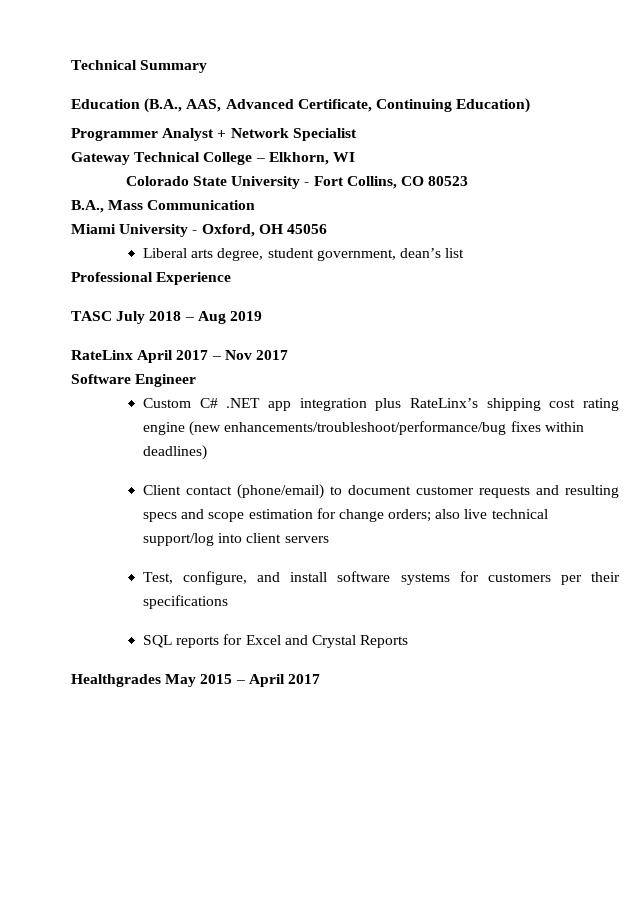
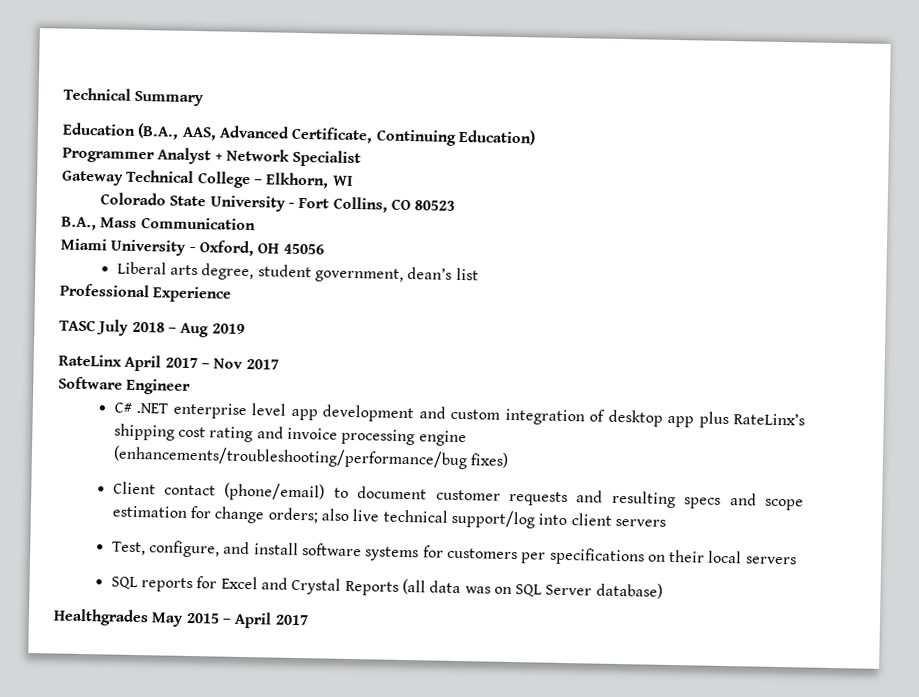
- Custom C# .NET app integration plus RateLinx’s shipping cost rating engine (new enhancements/troubleshoot/performance/bug fixes within deadlines)
+ C# .NET enterprise level app development and custom integration of desktop app plus RateLinx’s shipping cost rating and invoice processing engine (enhancements/troubleshooting/performance/bug fixes)
- Test, configure, and install software systems for customers per their specifications
+ Test, configure, and install software systems for customers per specifications on their local servers
- SQL reports for Excel and Crystal Reports
+ SQL reports for Excel and Crystal Reports (all data was on SQL Server database)

